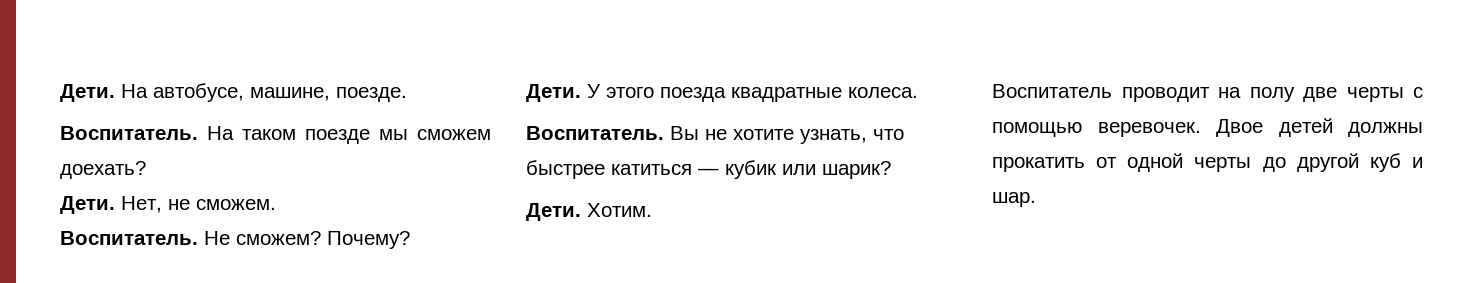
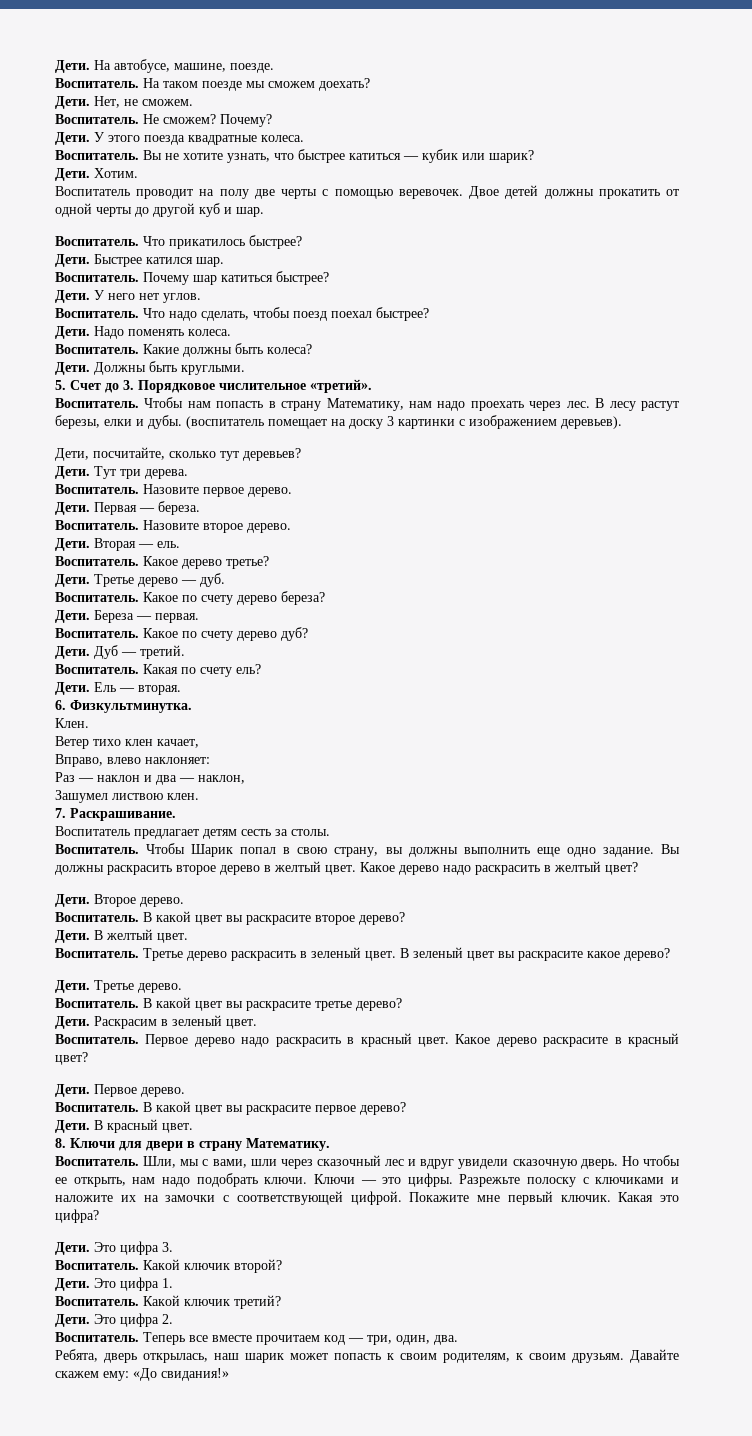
+ Воспитатель. Что прикатилось быстрее?
+ Дети. Быстрее катился шар.
+ Воспитатель. Почему шар катиться быстрее?
+ Дети. У него нет углов.
+ Воспитатель. Что надо сделать, чтобы поезд поехал быстрее?
+ Дети. Надо поменять колеса.
+ Воспитатель. Какие должны быть колеса?
+ Дети. Должны быть круглыми.
+ 5. Счет до 3. Порядковое числительное «третий».
+ Воспитатель. Чтобы нам попасть в страну Математику, нам надо проехать через лес. В лесу растут березы, елки и дубы. (воспитатель помещает на доску 3 картинки с изображением деревьев).
+ Дети, посчитайте, сколько тут деревьев?
+ Дети. Тут три дерева.
+ Воспитатель. Назовите первое дерево.
+ Дети. Первая — береза.
+ Воспитатель. Назовите второе дерево.
+ Дети. Вторая — ель.
+ Воспитатель. Какое дерево третье?
+ Дети. Третье дерево — дуб.
+ Воспитатель. Какое по счету дерево береза?
+ Дети. Береза — первая.
+ Воспитатель. Какое по счету дерево дуб?
+ Дети. Дуб — третий.
+ Воспитатель. Какая по счету ель?
+ Дети. Ель — вторая.
+ 6. Физкультминутка.
+ Клен.
+ Ветер тихо клен качает,
+ Вправо, влево наклоняет:
+ Раз — наклон и два — наклон,
+ Зашумел листвою клен.
+ 7. Раскрашивание.
+ Воспитатель предлагает детям сесть за столы.
+ Воспитатель. Чтобы Шарик попал в свою страну, вы должны выполнить еще одно задание. Вы должны раскрасить второе дерево в желтый цвет. Какое дерево надо раскрасить в желтый цвет?
+ Дети. Второе дерево.
+ Воспитатель. В какой цвет вы раскрасите второе дерево?
+ Дети. В желтый цвет.
+ Воспитатель. Третье дерево раскрасить в зеленый цвет. В зеленый цвет вы раскрасите какое дерево?
+ Дети. Третье дерево.
+ Воспитатель. В какой цвет вы раскрасите третье дерево?
+ Дети. Раскрасим в зеленый цвет.
+ Воспитатель. Первое дерево надо раскрасить в красный цвет. Какое дерево раскрасите в красный цвет?
+ Дети. Первое дерево.
+ Воспитатель. В какой цвет вы раскрасите первое дерево?
+ Дети. В красный цвет.
+ 8. Ключи для двери в страну Математику.
+ Воспитатель. Шли, мы с вами, шли через сказочный лес и вдруг увидели сказочную дверь. Но чтобы ее открыть, нам надо подобрать ключи. Ключи — это цифры. Разрежьте полоску с ключиками и наложите их на замочки с соответствующей цифрой. Покажите мне первый ключик. Какая это цифра?
+ Дети. Это цифра 3.
+ Воспитатель. Какой ключик второй?
+ Дети. Это цифра 1.
+ Воспитатель. Какой ключик третий?
+ Дети. Это цифра 2.
+ Воспитатель. Теперь все вместе прочитаем код — три, один, два.
+ Ребята, дверь открылась, наш шарик может попасть к своим родителям, к своим друзьям. Давайте скажем ему: «До свидания!»

